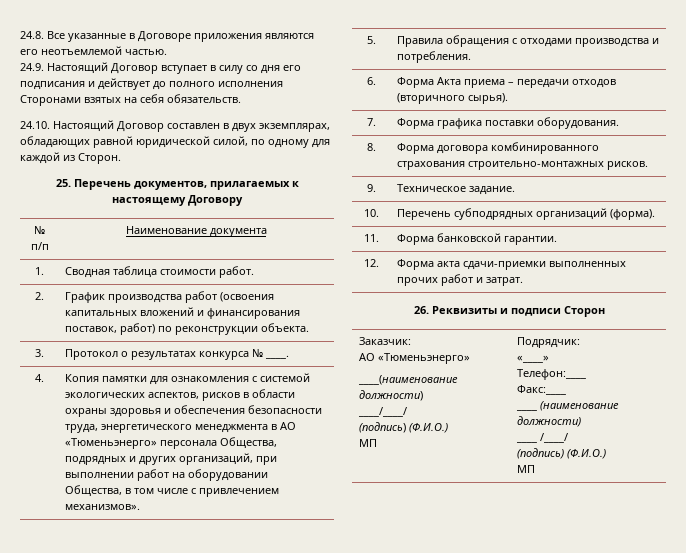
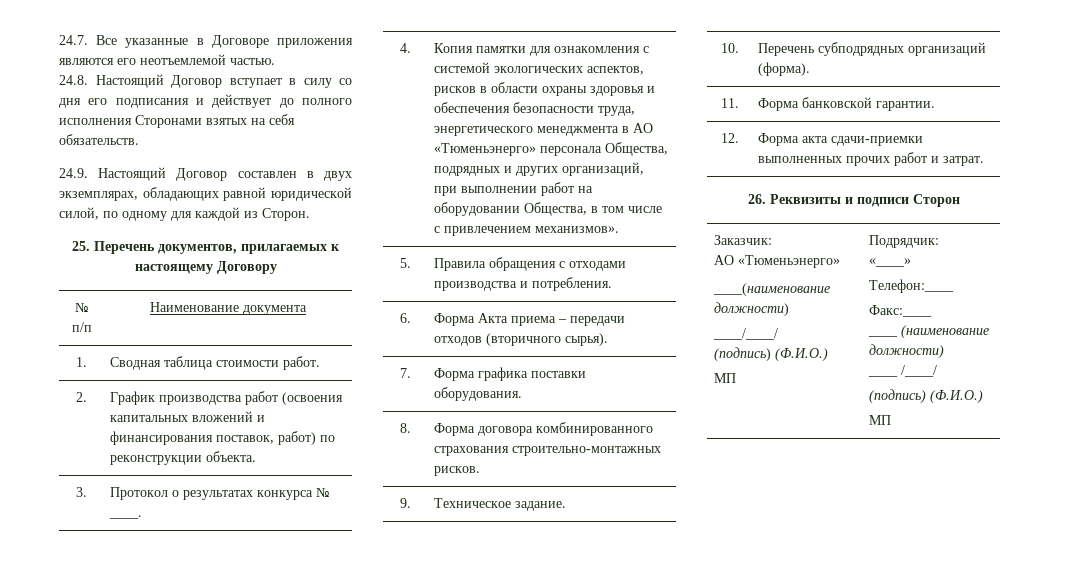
- 24.8. Все указанные в Договоре приложения являются его неотъемлемой частью.
+ 24.7. Все указанные в Договоре приложения являются его неотъемлемой частью.
- 24.9. Настоящий Договор вступает в силу со дня его подписания и действует до полного исполнения Сторонами взятых на себя обязательств.
+ 24.8. Настоящий Договор вступает в силу со дня его подписания и действует до полного исполнения Сторонами взятых на себя обязательств.
- 24.10. Настоящий Договор составлен в двух экземплярах, обладающих равной юридической силой, по одному для каждой из Сторон.
+ 24.9. Настоящий Договор составлен в двух экземплярах, обладающих равной юридической силой, по одному для каждой из Сторон.

